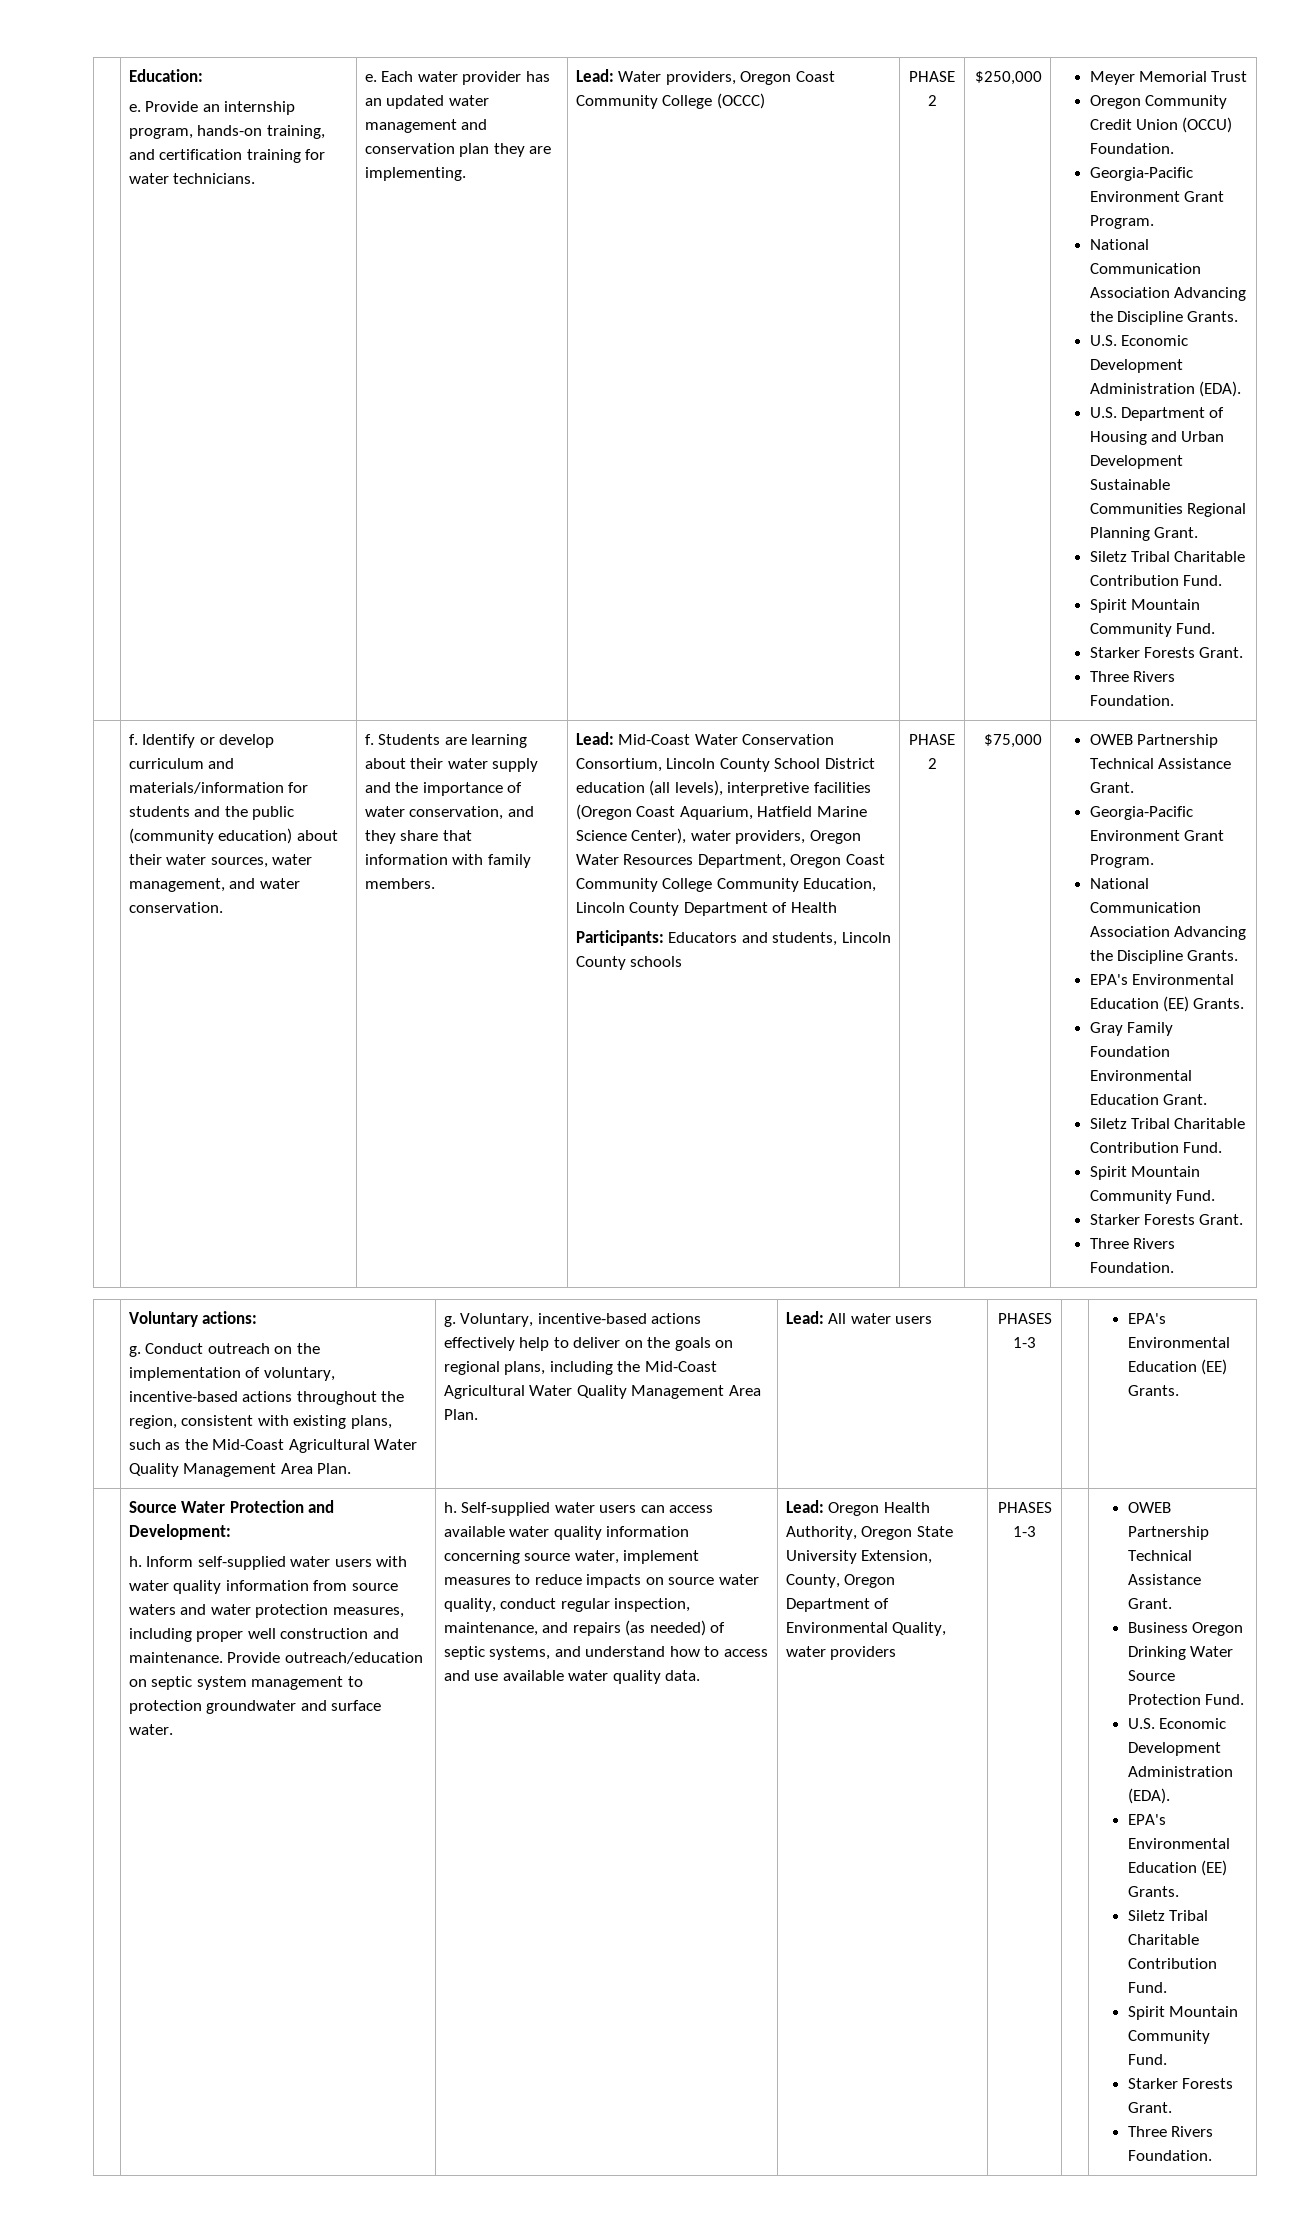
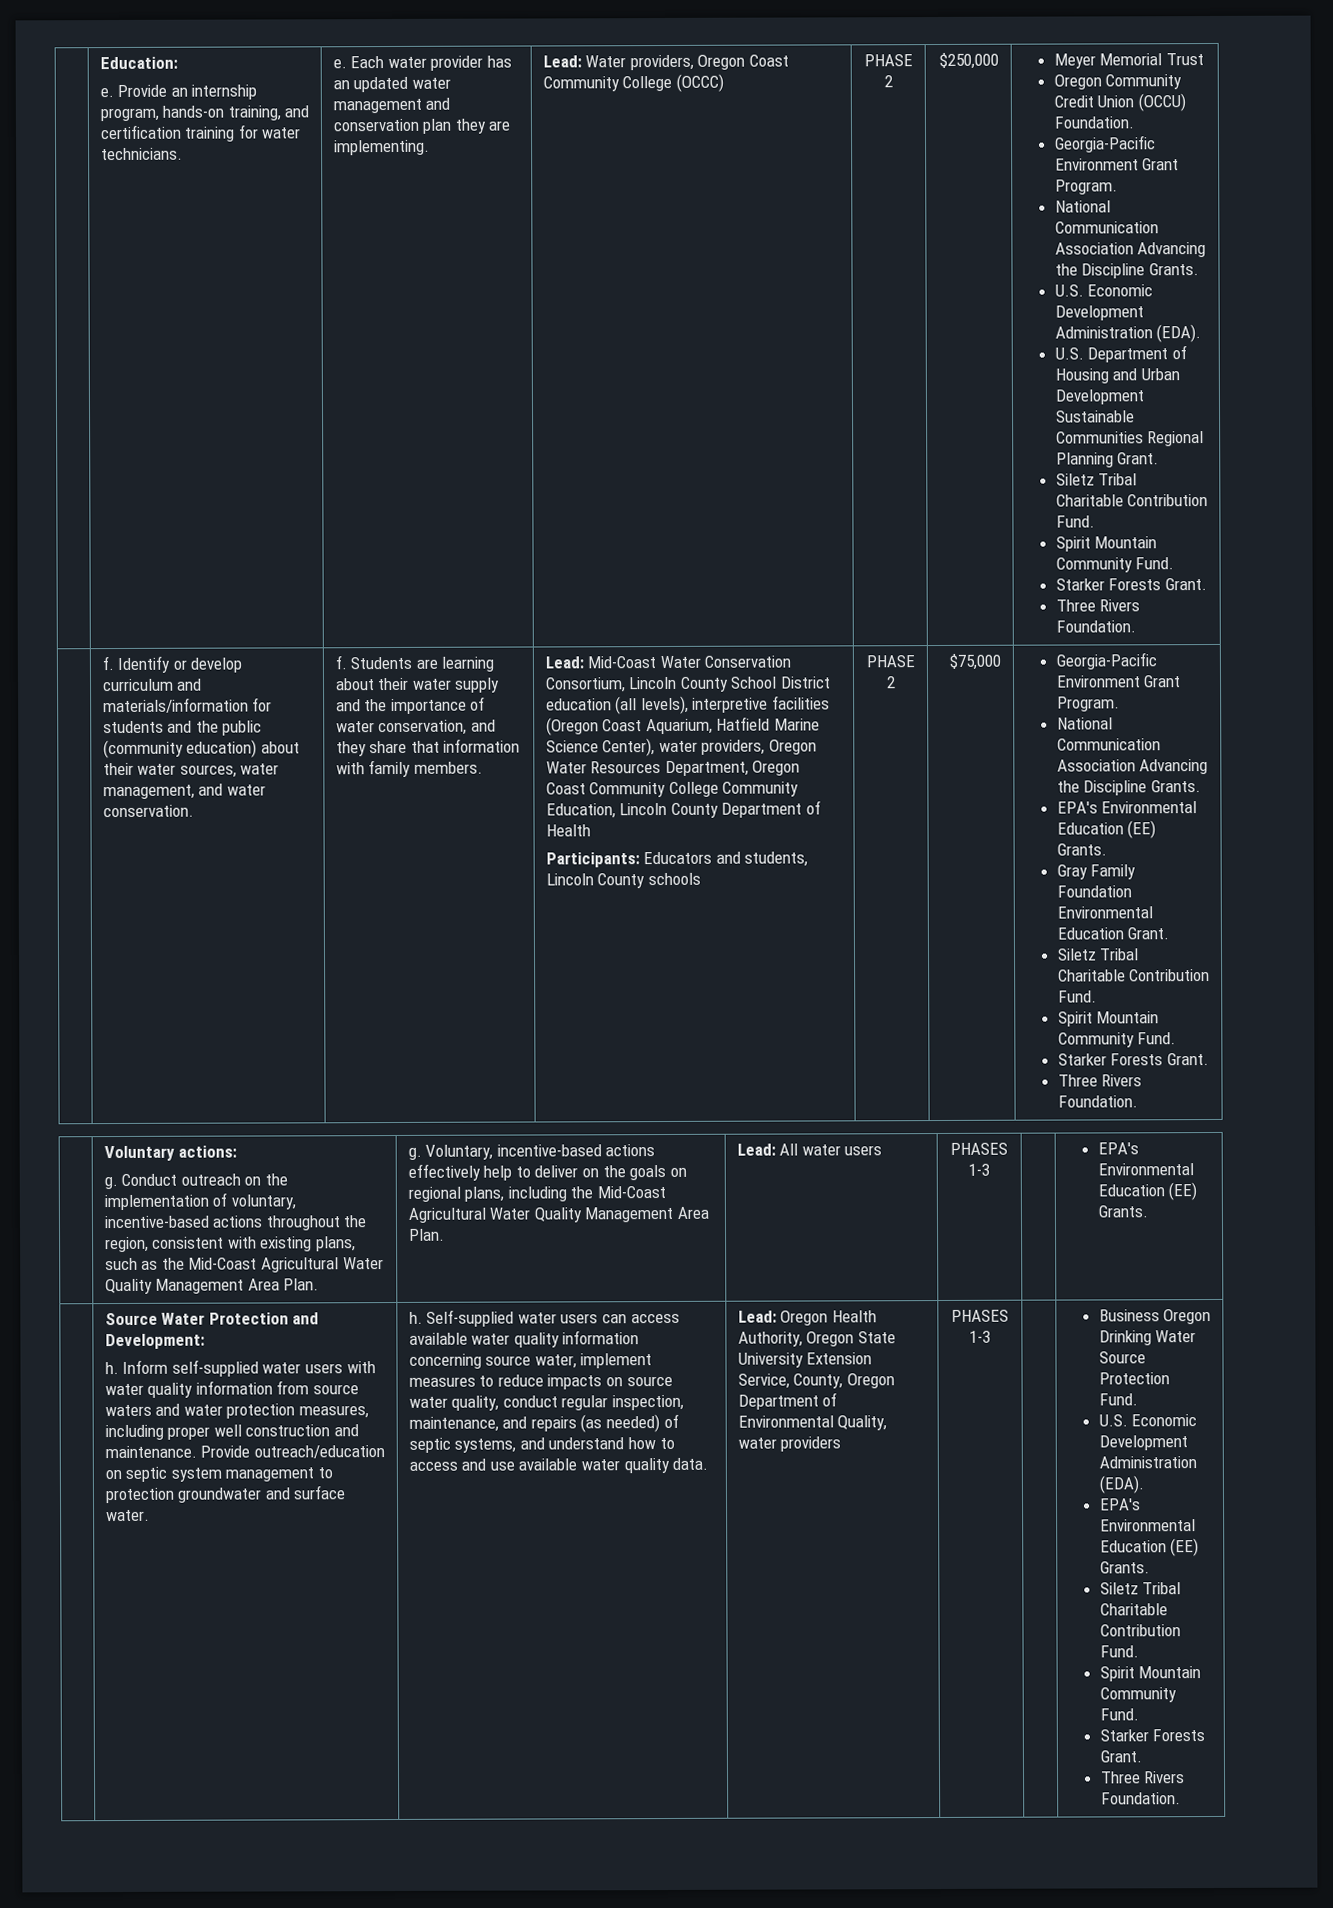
- $75,000 | OWEB Partnership Technical Assistance Grant.
+ $75,000
- Lead: Oregon Health Authority, Oregon State University Extension, County, Oregon Department of Environmental Quality, water providers | PHASES 1-3 | | OWEB Partnership Technical Assistance Grant.
+ Lead: Oregon Health Authority, Oregon State University Extension Service, County, Oregon Department of Environmental Quality, water providers | PHASES 1-3

